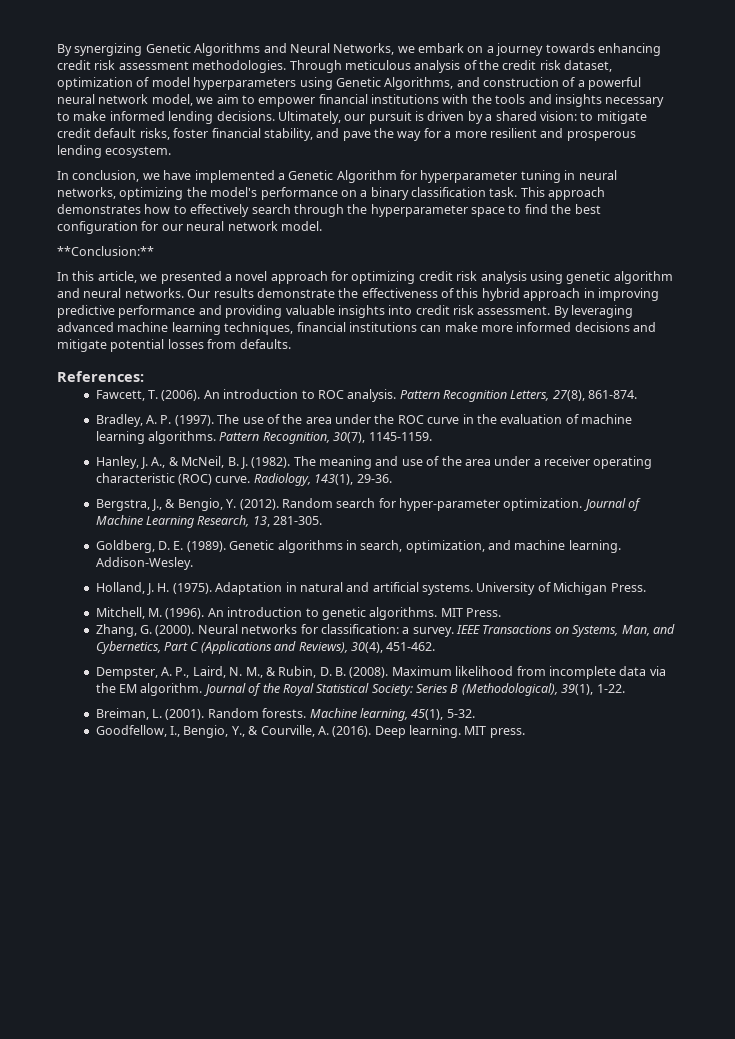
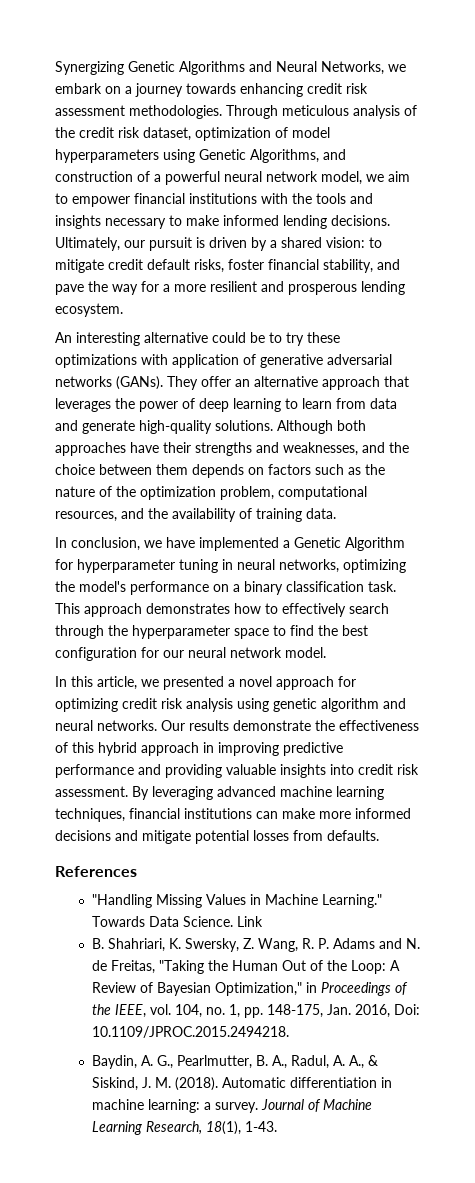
- By synergizing Genetic Algorithms and Neural Networks, we embark on a journey towards enhancing credit risk assessment methodologies.
+ Synergizing Genetic Algorithms and Neural Networks, we embark on a journey towards enhancing credit risk assessment methodologies.
+ An interesting alternative could be to try these optimizations with application of generative adversarial networks (GANs). They offer an alternative approach that leverages the power of deep learning to learn from data and generate high-quality solutions. Although both approaches have their strengths and weaknesses, and the choice between them depends on factors such as the nature of the optimization problem, computational resources, and the availability of training data.
- **Conclusion:**
- References:
- Fawcett, T. (2006). An introduction to ROC analysis. Pattern Recognition Letters, 27(8), 861-874.
- Bradley, A. P. (1997). The use of the area under the ROC curve in the evaluation of machine learning algorithms. Pattern Recognition, 30(7), 1145-1159.
- Hanley, J. A., & McNeil, B. J. (1982). The meaning and use of the area under a receiver operating characteristic (ROC) curve. Radiology, 143(1), 29-36.
- Bergstra, J., & Bengio, Y. (2012). Random search for hyper-parameter optimization.
+ References
+ "Handling Missing Values in Machine Learning." Towards Data Science. Link
+ B. Shahriari, K. Swersky, Z. Wang, R. P. Adams and N. de Freitas, "Taking the Human Out of the Loop: A Review of Bayesian Optimization," in Proceedings of the IEEE, vol. 104, no. 1, pp. 148-175, Jan. 2016, Doi: 10.1109/JPROC.2015.2494218.
+ Baydin, A. G., Pearlmutter, B. A., Radul, A. A., & Siskind, J. M. (2018). Automatic differentiation in machine learning: a survey.
- Journal of Machine Learning Research, 13, 281-305.
- Goldberg, D. E. (1989). Genetic algorithms in search, optimization, and machine learning. Addison-Wesley.
- Holland, J. H. (1975). Adaptation in natural and artificial systems. University of Michigan Press.
- Mitchell, M. (1996). An introduction to genetic algorithms. MIT Press.
- Zhang, G. (2000). Neural networks for classification: a survey. IEEE Transactions on Systems, Man, and Cybernetics, Part C (Applications and Reviews), 30(4), 451-462.
- Dempster, A. P., Laird, N. M., & Rubin, D. B. (2008). Maximum likelihood from incomplete data via the EM algorithm. Journal of the Royal Statistical Society: Series B (Methodological), 39(1), 1-22.
- Breiman, L. (2001). Random forests. Machine learning, 45(1), 5-32.
- Goodfellow, I., Bengio, Y., & Courville, A. (2016). Deep learning. MIT press.
+ Journal of Machine Learning Research, 18(1), 1-43.

